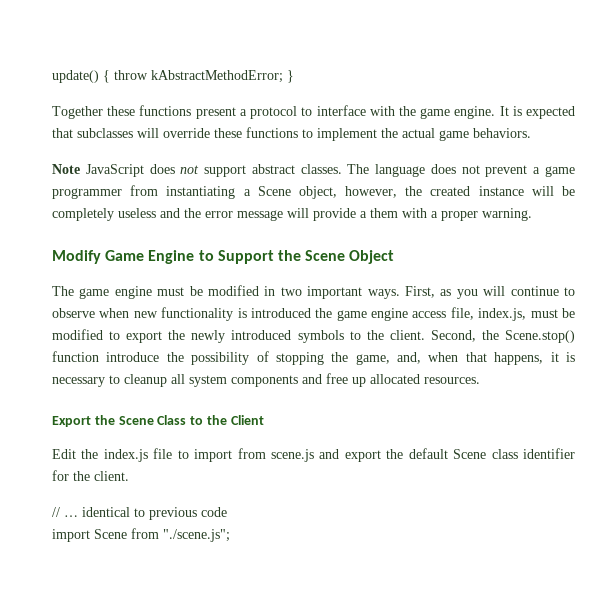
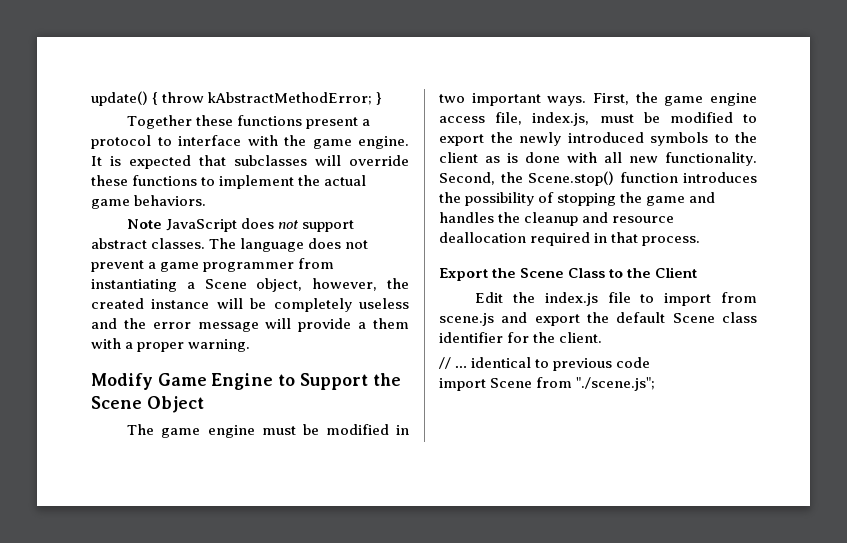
- First, as you will continue to observe when new functionality is introduced the game engine access file, index.js, must be modified to export the newly introduced symbols to the client.
+ First, the game engine access file, index.js, must be modified to export the newly introduced symbols to the client as is done with all new functionality.
- Second, the Scene.stop() function introduce the possibility of stopping the game, and, when that happens, it is necessary to cleanup all system components and free up allocated resources.
+ Second, the Scene.stop() function introduces the possibility of stopping the game and handles the cleanup and resource deallocation required in that process.

